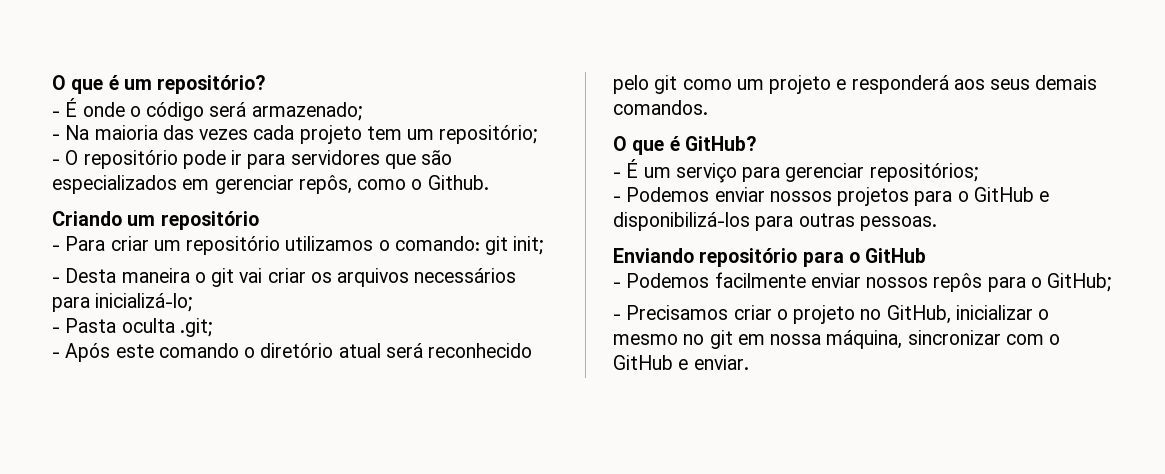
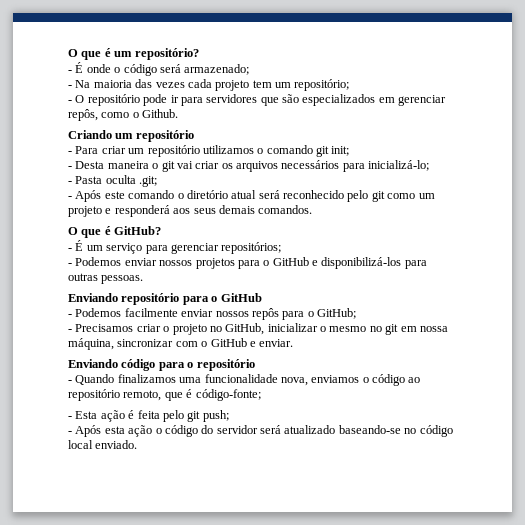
- - Para criar um repositório utilizamos o comando: git init;
+ - Para criar um repositório utilizamos o comando git init;
+ Enviando código para o repositório
+ - Quando finalizamos uma funcionalidade nova, enviamos o código ao repositório remoto, que é código-fonte;
+ - Esta ação é feita pelo git push;
+ - Após esta ação o código do servidor será atualizado baseando-se no código local enviado.

